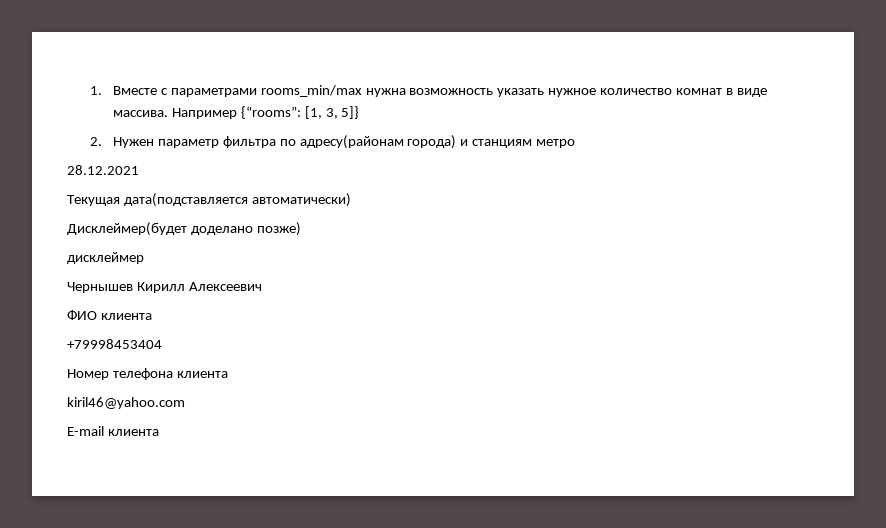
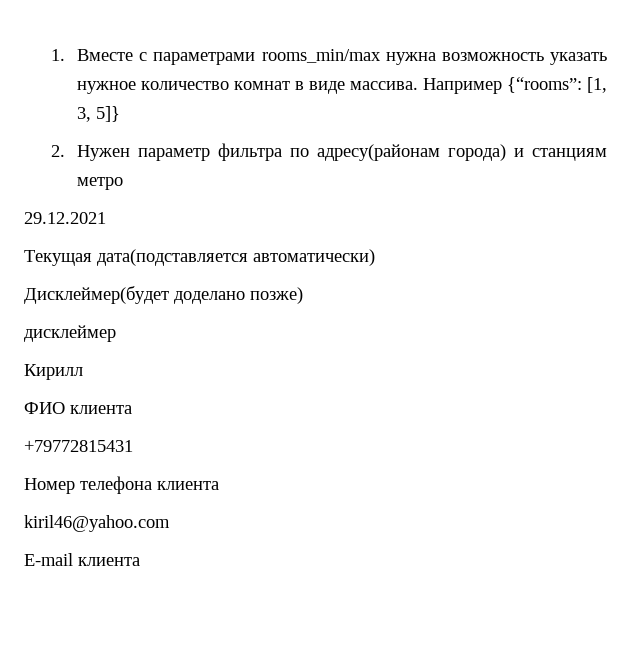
- 28.12.2021
+ 29.12.2021
- Чернышев Кирилл Алексеевич
+ Кирилл
- +79998453404
+ +79772815431

